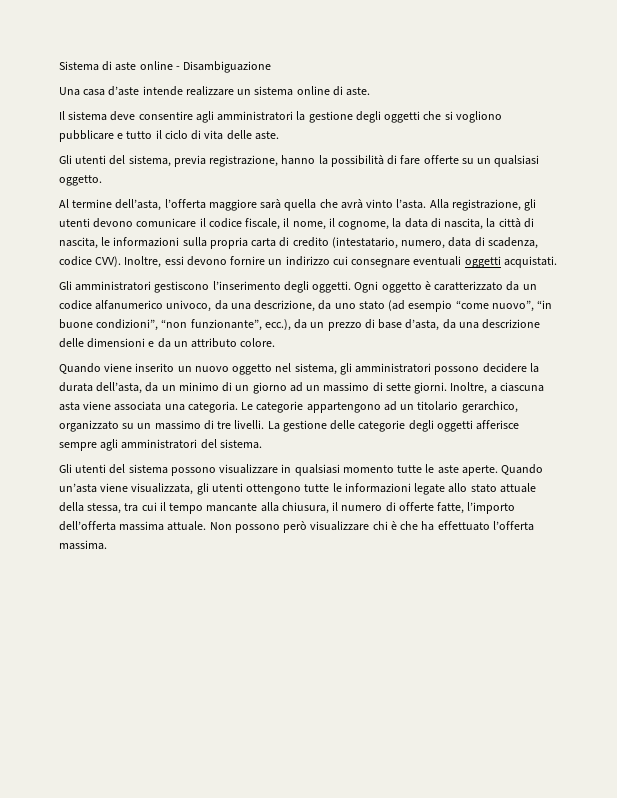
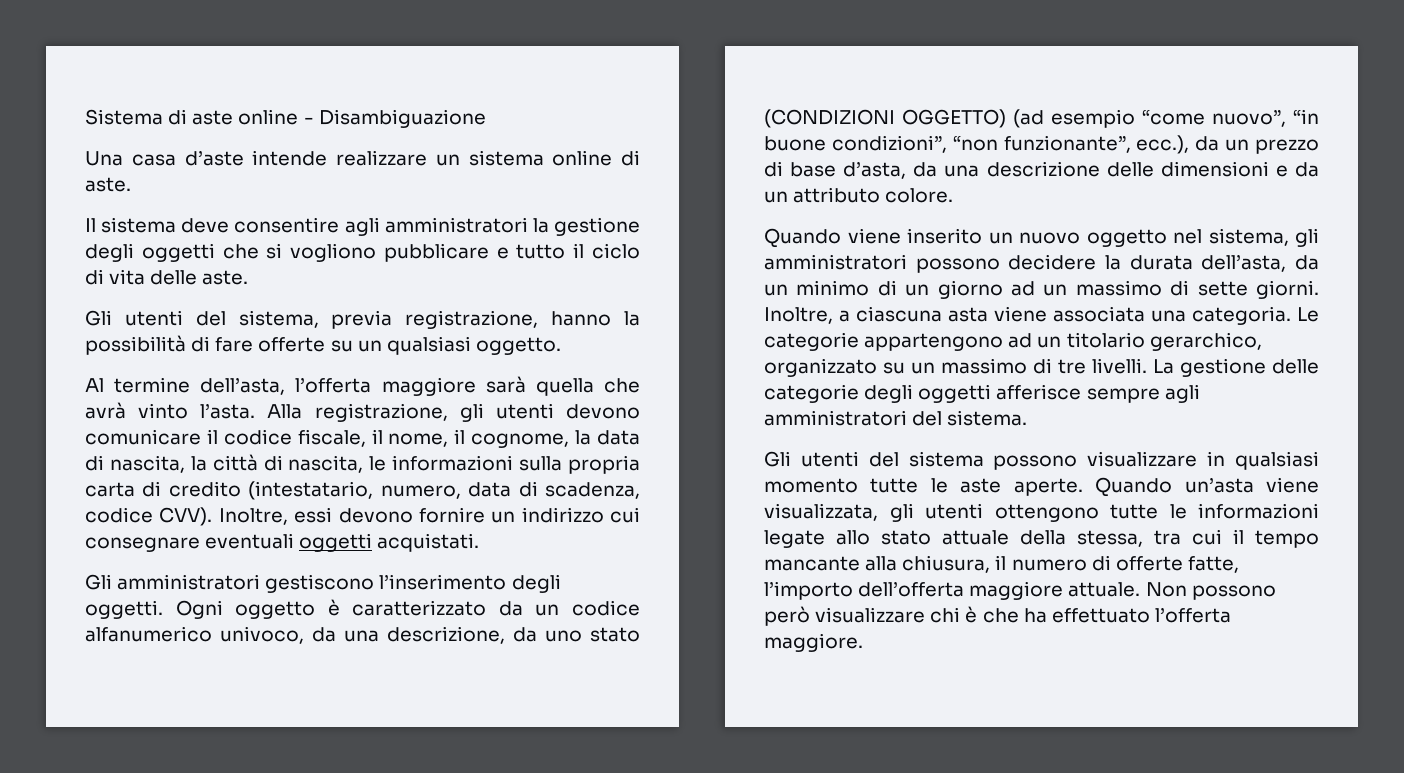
- Ogni oggetto è caratterizzato da un codice alfanumerico univoco, da una descrizione, da uno stato (ad esempio “come nuovo”, “in buone condizioni”, “non funzionante”, ecc.), da un prezzo di base d’asta, da una descrizione delle dimensioni e da un attributo colore.
+ Ogni oggetto è caratterizzato da un codice alfanumerico univoco, da una descrizione, da uno stato (CONDIZIONI OGGETTO) (ad esempio “come nuovo”, “in buone condizioni”, “non funzionante”, ecc.), da un prezzo di base d’asta, da una descrizione delle dimensioni e da un attributo colore.
- Quando un’asta viene visualizzata, gli utenti ottengono tutte le informazioni legate allo stato attuale della stessa, tra cui il tempo mancante alla chiusura, il numero di offerte fatte, l’importo dell’offerta massima attuale.
+ Quando un’asta viene visualizzata, gli utenti ottengono tutte le informazioni legate allo stato attuale della stessa, tra cui il tempo mancante alla chiusura, il numero di offerte fatte, l’importo dell’offerta maggiore attuale.
- Non possono però visualizzare chi è che ha effettuato l’offerta massima.
+ Non possono però visualizzare chi è che ha effettuato l’offerta maggiore.

